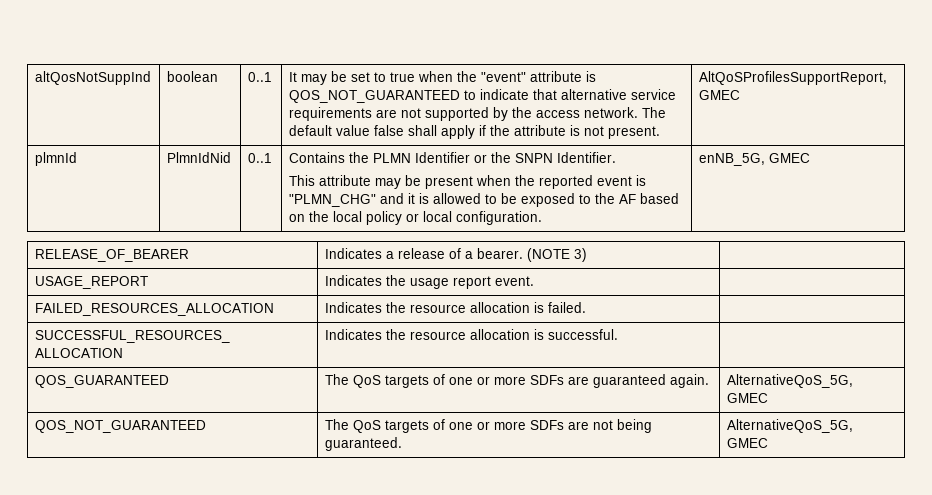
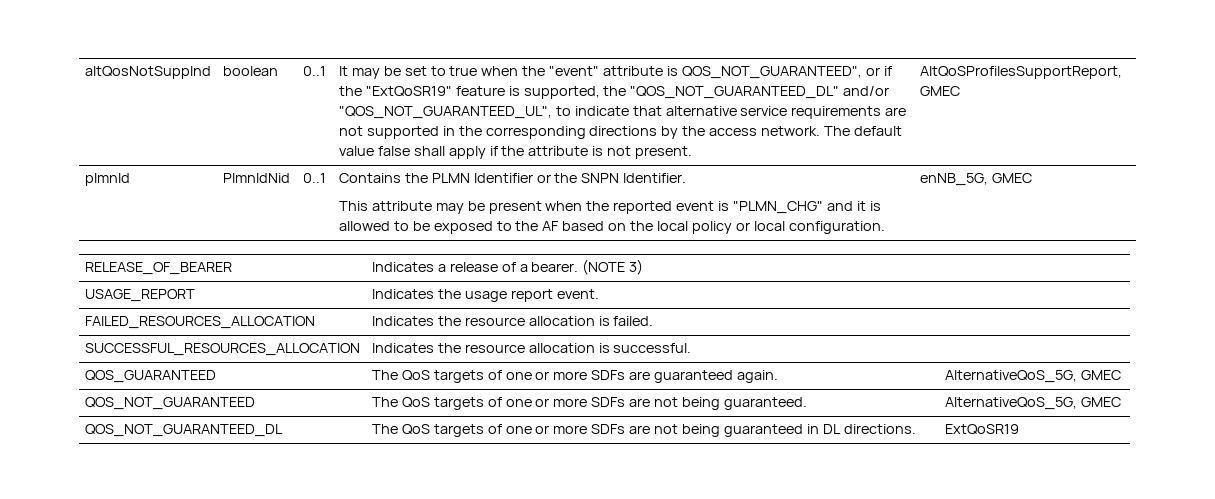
- It may be set to true when the "event" attribute is QOS_NOT_GUARANTEED to indicate that alternative service requirements are not supported by the access network.
+ It may be set to true when the "event" attribute is QOS_NOT_GUARANTEED", or if the "ExtQoSR19" feature is supported, the "QOS_NOT_GUARANTEED_DL" and/or "QOS_NOT_GUARANTEED_UL", to indicate that alternative service requirements are not supported in the corresponding directions by the access network.
+ QOS_NOT_GUARANTEED_DL | The QoS targets of one or more SDFs are not being guaranteed in DL directions. | ExtQoSR19

